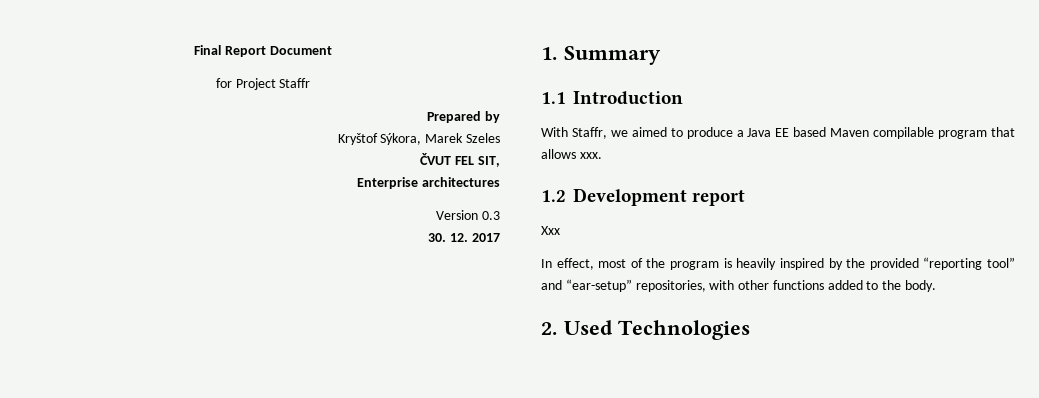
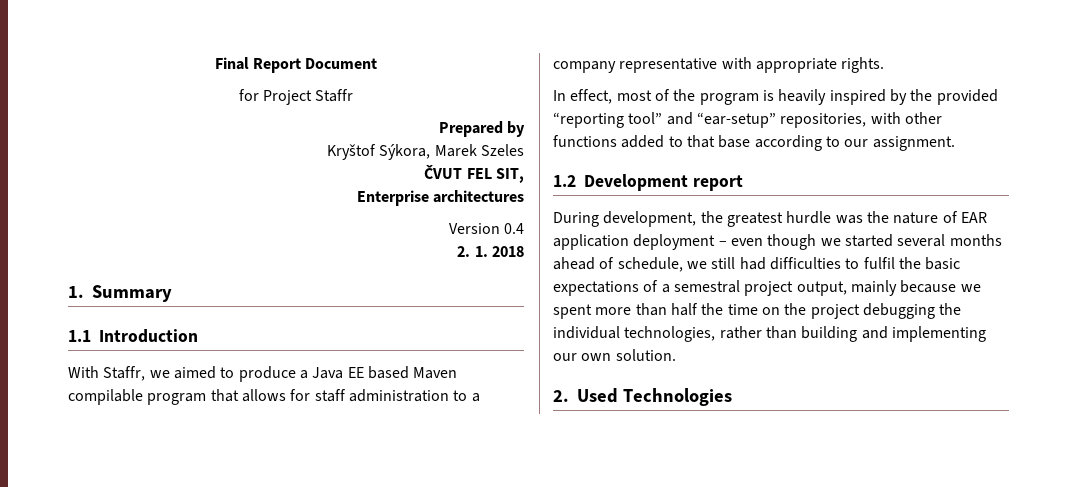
- Version 0.3
- 30. 12. 2017
+ Version 0.4
+ 2. 1. 2018
- With Staffr, we aimed to produce a Java EE based Maven compilable program that allows xxx.
- 1.2 Development report
- Xxx
+ With Staffr, we aimed to produce a Java EE based Maven compilable program that allows for staff administration to a company representative with appropriate rights.
- In effect, most of the program is heavily inspired by the provided “reporting tool” and “ear-setup” repositories, with other functions added to the body.
+ In effect, most of the program is heavily inspired by the provided “reporting tool” and “ear-setup” repositories, with other functions added to that base according to our assignment.
+ 1.2 Development report
+ During development, the greatest hurdle was the nature of EAR application deployment – even though we started several months ahead of schedule, we still had difficulties to fulfil the basic expectations of a semestral project output, mainly because we spent more than half the time on the project debugging the individual technologies, rather than building and implementing our own solution.

